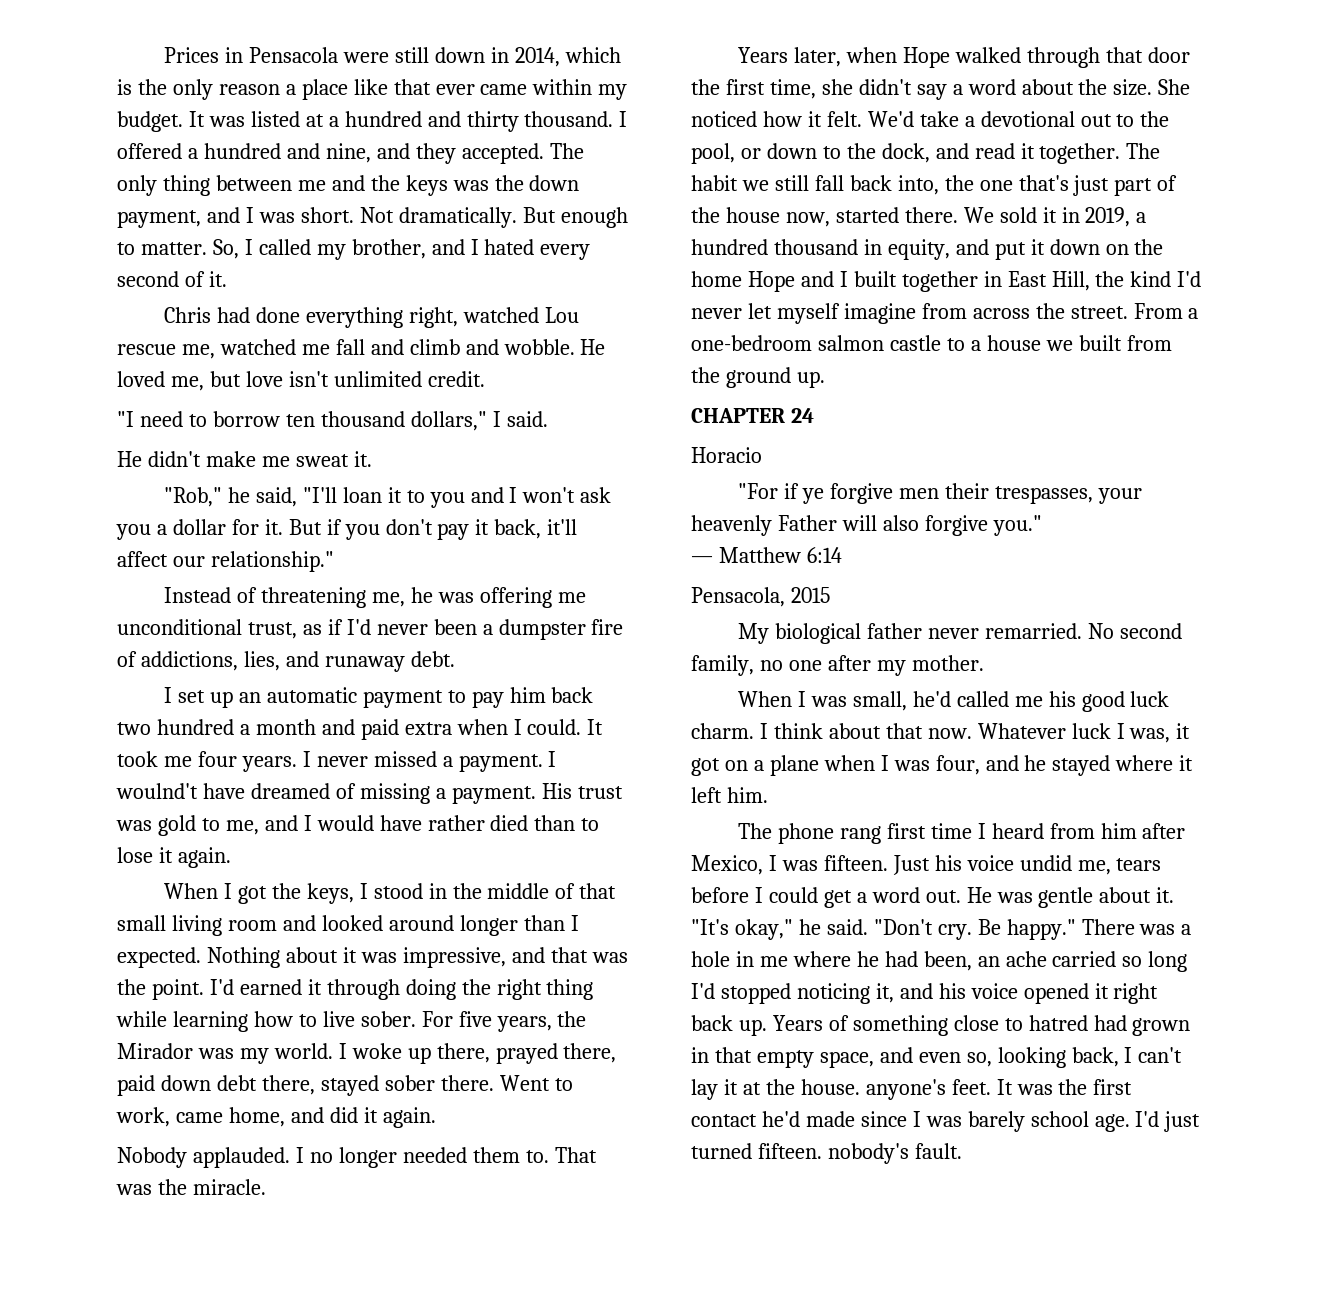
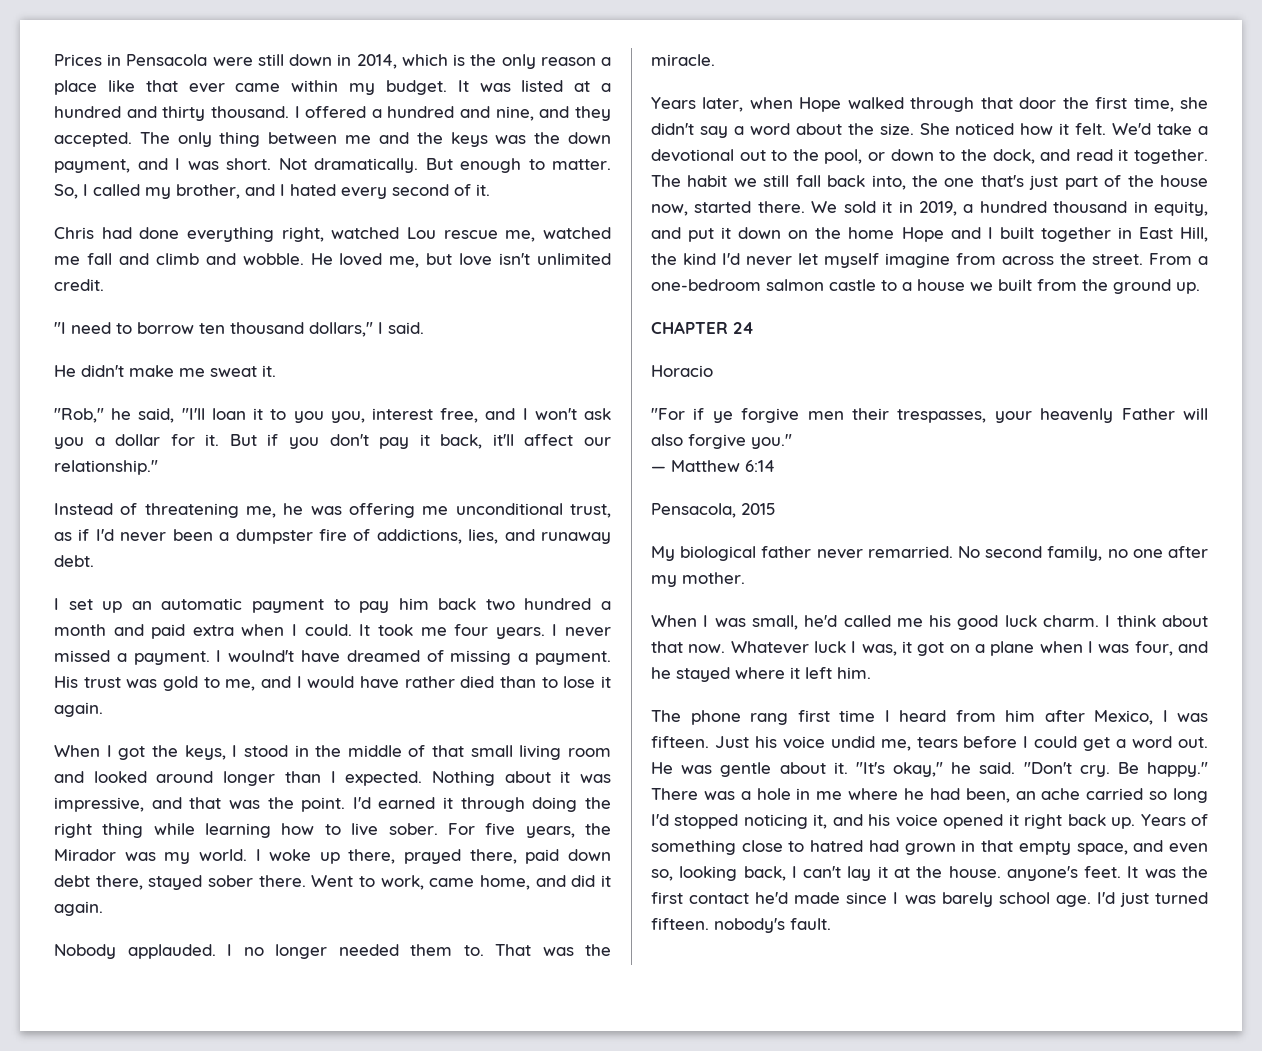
- "Rob," he said, "I'll loan it to you and I won't ask you a dollar for it.
+ "Rob," he said, "I'll loan it to you you, interest free, and I won't ask you a dollar for it.

